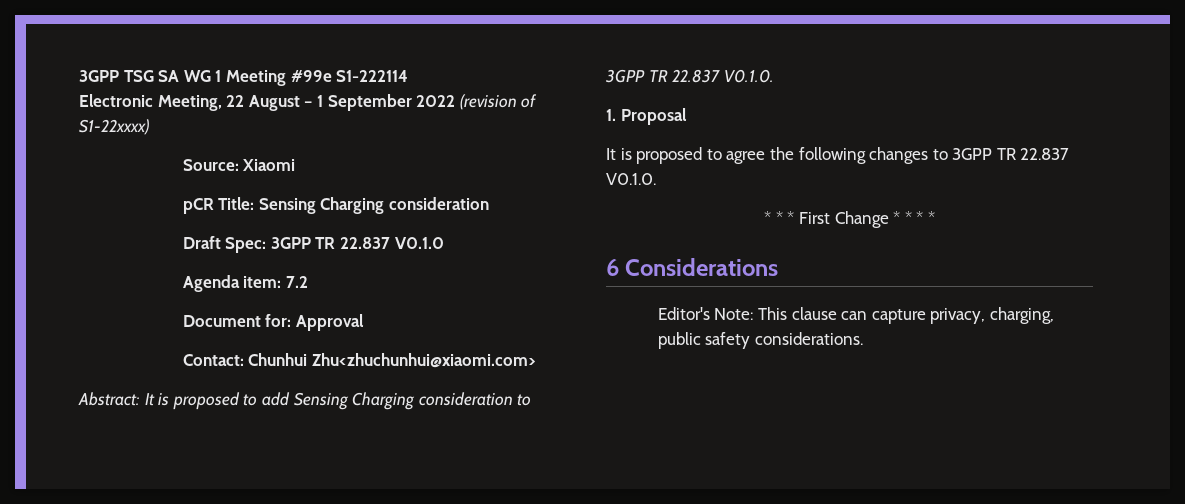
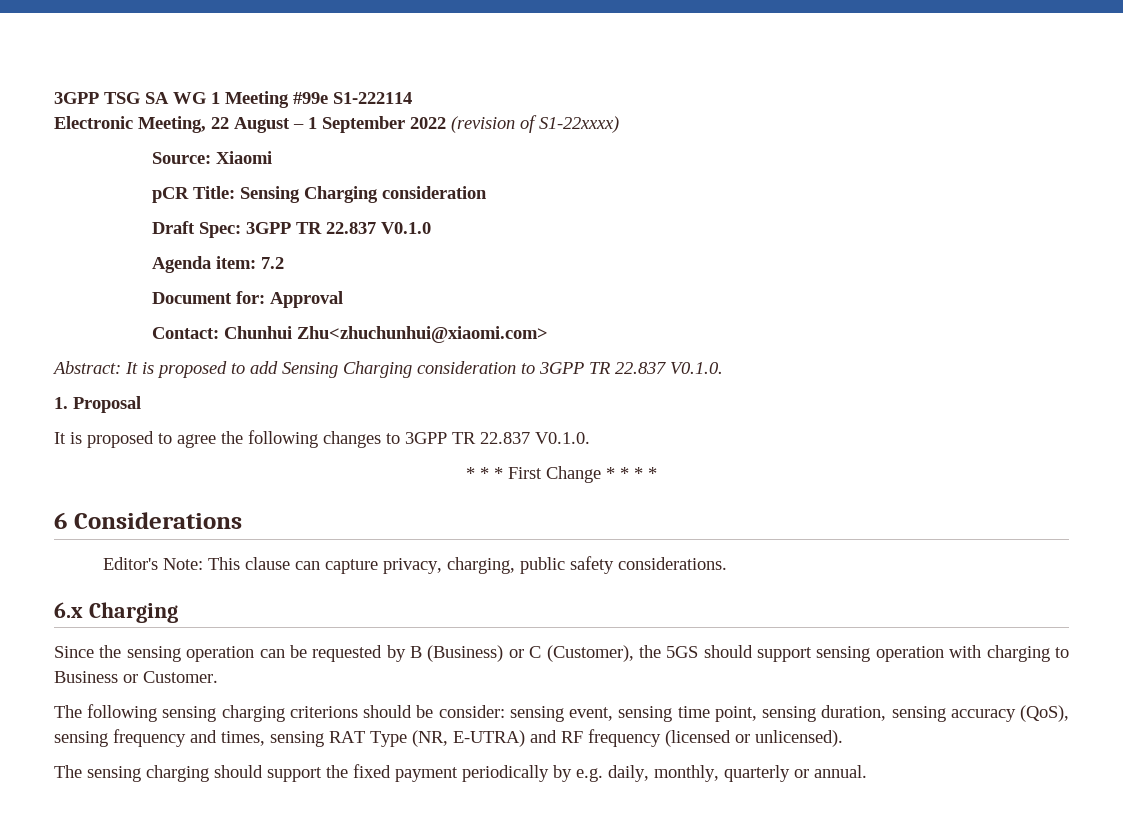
+ 6.x Charging
+ Since the sensing operation can be requested by B (Business) or C (Customer), the 5GS should support sensing operation with charging to Business or Customer.
+ The following sensing charging criterions should be consider: sensing event, sensing time point, sensing duration, sensing accuracy (QoS), sensing frequency and times, sensing RAT Type (NR, E-UTRA) and RF frequency (licensed or unlicensed).
+ The sensing charging should support the fixed payment periodically by e.g. daily, monthly, quarterly or annual.

